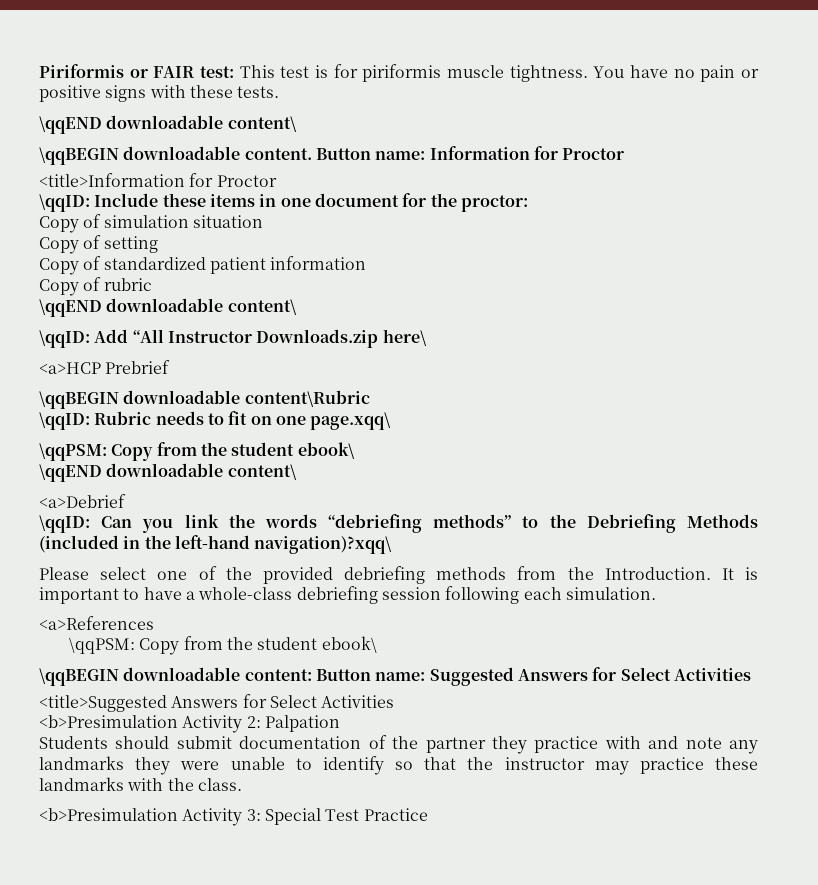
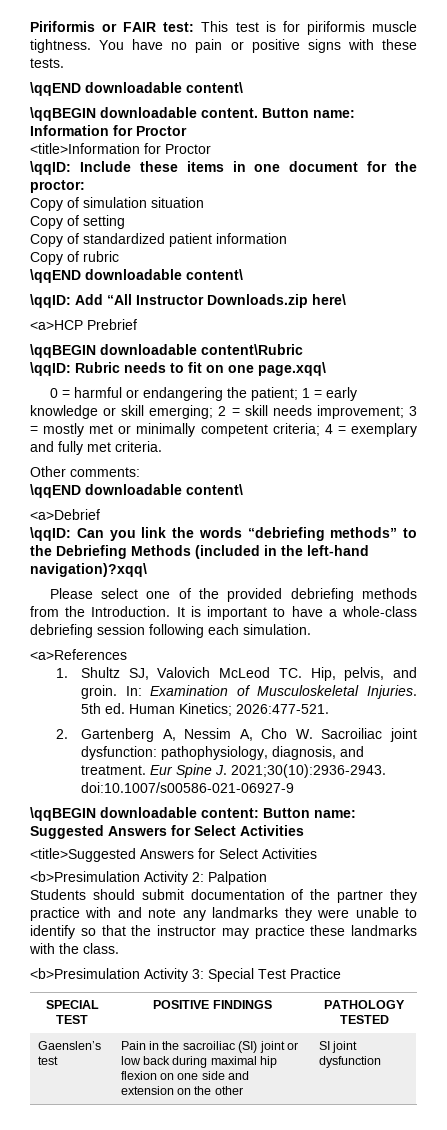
  \qqID: Rubric needs to fit on one page.xqq\
- \qqPSM: Copy from the student ebook\
+ 0 = harmful or endangering the patient; 1 = early knowledge or skill emerging; 2 = skill needs improvement; 3 = mostly met or minimally competent criteria; 4 = exemplary and fully met criteria.
+ Other comments:
  <a>References
- \qqPSM: Copy from the student ebook\
+ 1. Shultz SJ, Valovich McLeod TC. Hip, pelvis, and groin. In: Examination of Musculoskeletal Injuries. 5th ed. Human Kinetics; 2026:477-521.
+ 2. Gartenberg A, Nessim A, Cho W. Sacroiliac joint dysfunction: pathophysiology, diagnosis, and treatment. Eur Spine J. 2021;30(10):2936-2943. doi:10.1007/s00586-021-06927-9
+ SPECIAL TEST | POSITIVE FINDINGS | PATHOLOGY TESTED
+ Gaenslen’s test | Pain in the sacroiliac (SI) joint or low back during maximal hip flexion on one side and extension on the other | SI joint dysfunction

